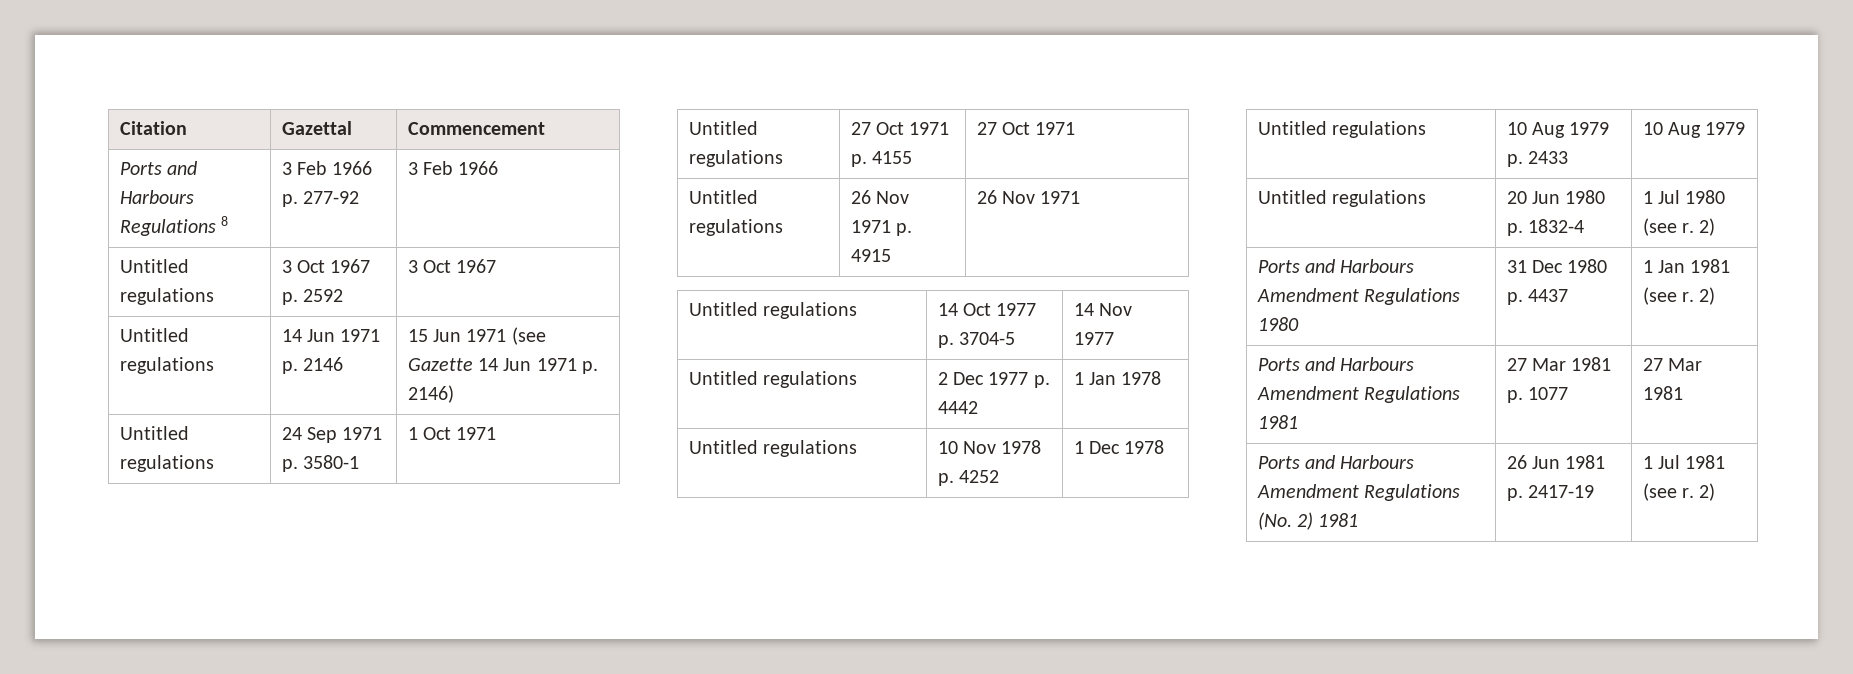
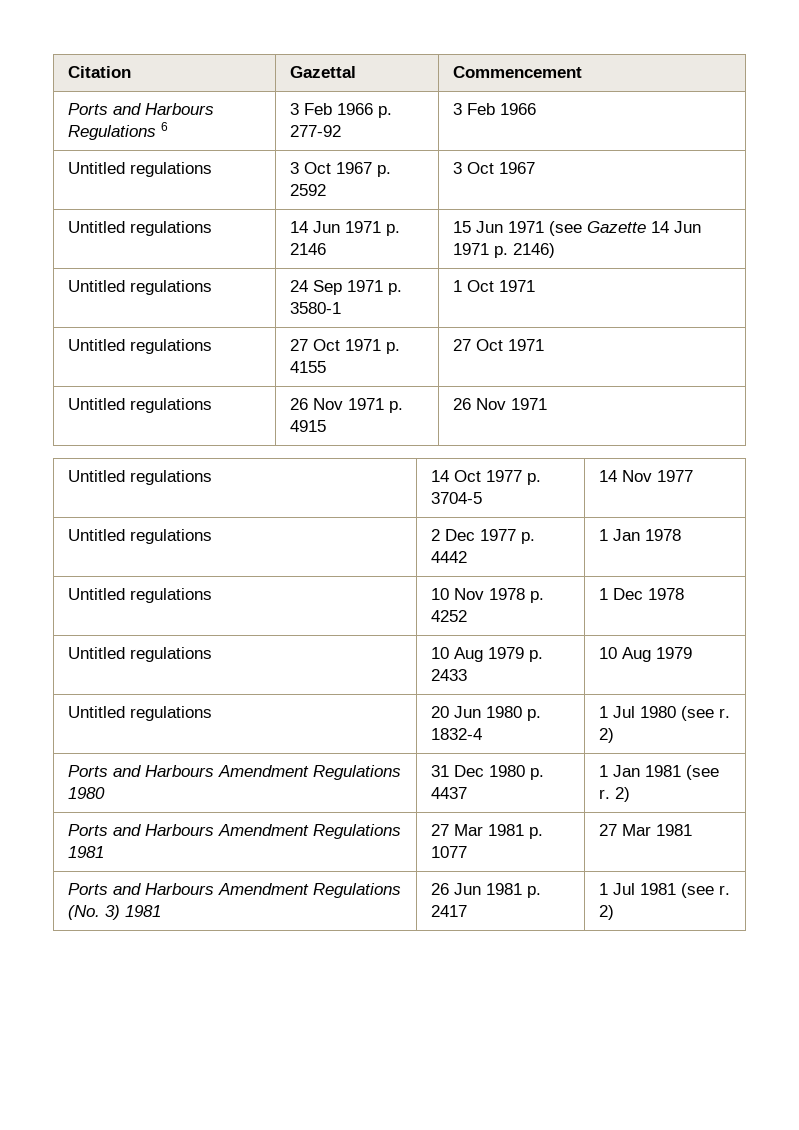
- Ports and Harbours Regulations 8 | 3 Feb 1966 p. 277-92 | 3 Feb 1966
+ Ports and Harbours Regulations 6 | 3 Feb 1966 p. 277-92 | 3 Feb 1966
- Ports and Harbours Amendment Regulations (No. 2) 1981 | 26 Jun 1981 p. 2417-19 | 1 Jul 1981 (see r. 2)
+ Ports and Harbours Amendment Regulations (No. 3) 1981 | 26 Jun 1981 p. 2417 | 1 Jul 1981 (see r. 2)

